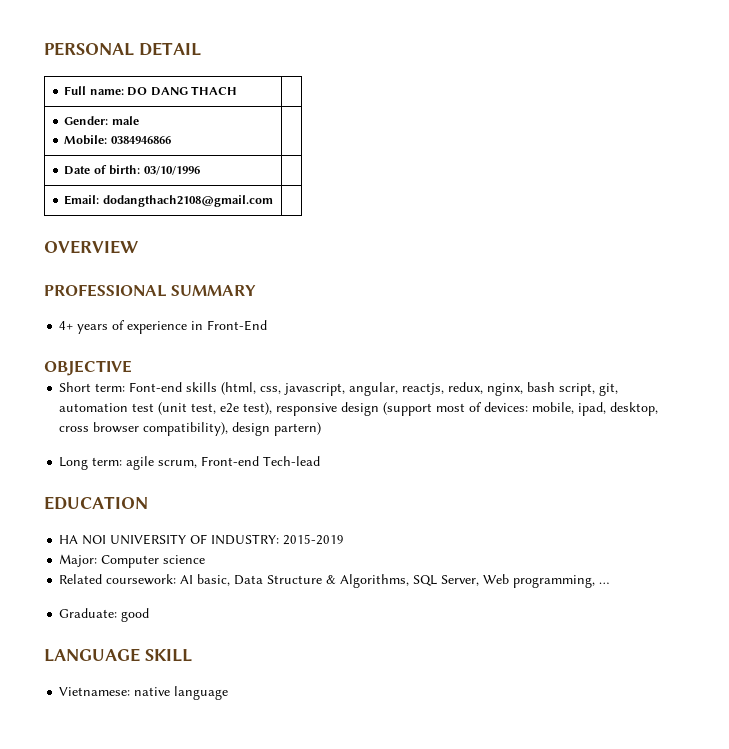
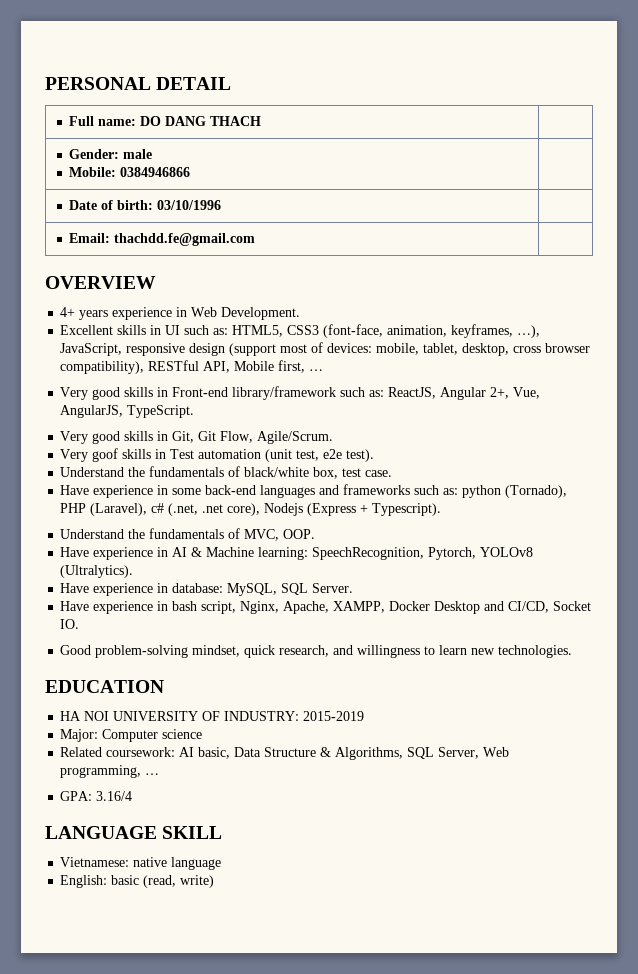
- Email: dodangthach2108@gmail.com |
+ Email: thachdd.fe@gmail.com |
- PROFESSIONAL SUMMARY
- 4+ years of experience in Front-End
- OBJECTIVE
- Short term: Font-end skills (html, css, javascript, angular, reactjs, redux, nginx, bash script, git, automation test (unit test, e2e test), responsive design (support most of devices: mobile, ipad, desktop, cross browser compatibility), design partern)
- Long term: agile scrum, Front-end Tech-lead
+ 4+ years experience in Web Development.
+ Excellent skills in UI such as: HTML5, CSS3 (font-face, animation, keyframes, …), JavaScript, responsive design (support most of devices: mobile, tablet, desktop, cross browser compatibility), RESTful API, Mobile first, …
+ Very good skills in Front-end library/framework such as: ReactJS, Angular 2+, Vue, AngularJS, TypeScript.
+ Very good skills in Git, Git Flow, Agile/Scrum.
+ Very goof skills in Test automation (unit test, e2e test).
+ Understand the fundamentals of black/white box, test case.
+ Have experience in some back-end languages and frameworks such as: python (Tornado), PHP (Laravel), c# (.net, .net core), Nodejs (Express + Typescript).
+ Understand the fundamentals of MVC, OOP.
+ Have experience in AI & Machine learning: SpeechRecognition, Pytorch, YOLOv8 (Ultralytics).
+ Have experience in database: MySQL, SQL Server.
+ Have experience in bash script, Nginx, Apache, XAMPP, Docker Desktop and CI/CD, Socket IO.
+ Good problem-solving mindset, quick research, and willingness to learn new technologies.
- Graduate: good
+ GPA: 3.16/4
+ English: basic (read, write)

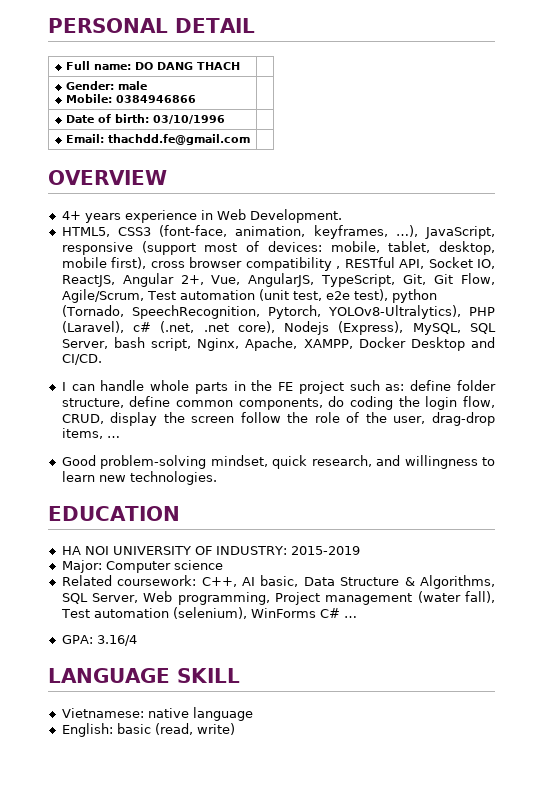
- Excellent skills in UI such as: HTML5, CSS3 (font-face, animation, keyframes, …), JavaScript, responsive design (support most of devices: mobile, tablet, desktop, cross browser compatibility), RESTful API, Mobile first, …
- Very good skills in Front-end library/framework such as: ReactJS, Angular 2+, Vue, AngularJS, TypeScript.
- Very good skills in Git, Git Flow, Agile/Scrum.
- Very goof skills in Test automation (unit test, e2e test).
- Understand the fundamentals of black/white box, test case.
- Have experience in some back-end languages and frameworks such as: python (Tornado), PHP (Laravel), c# (.net, .net core), Nodejs (Express + Typescript).
- Understand the fundamentals of MVC, OOP.
- Have experience in AI & Machine learning: SpeechRecognition, Pytorch, YOLOv8 (Ultralytics).
- Have experience in database: MySQL, SQL Server.
- Have experience in bash script, Nginx, Apache, XAMPP, Docker Desktop and CI/CD, Socket IO.
+ HTML5, CSS3 (font-face, animation, keyframes, …), JavaScript, responsive (support most of devices: mobile, tablet, desktop, mobile first), cross browser compatibility , RESTful API, Socket IO, ReactJS, Angular 2+, Vue, AngularJS, TypeScript, Git, Git Flow, Agile/Scrum, Test automation (unit test, e2e test), python (Tornado, SpeechRecognition, Pytorch, YOLOv8-Ultralytics), PHP (Laravel), c# (.net, .net core), Nodejs (Express), MySQL, SQL Server, bash script, Nginx, Apache, XAMPP, Docker Desktop and CI/CD.
+ I can handle whole parts in the FE project such as: define folder structure, define common components, do coding the login flow, CRUD, display the screen follow the role of the user, drag-drop items, …
- Related coursework: AI basic, Data Structure & Algorithms, SQL Server, Web programming, …
+ Related coursework: C++, AI basic, Data Structure & Algorithms, SQL Server, Web programming, Project management (water fall), Test automation (selenium), WinForms C# …

